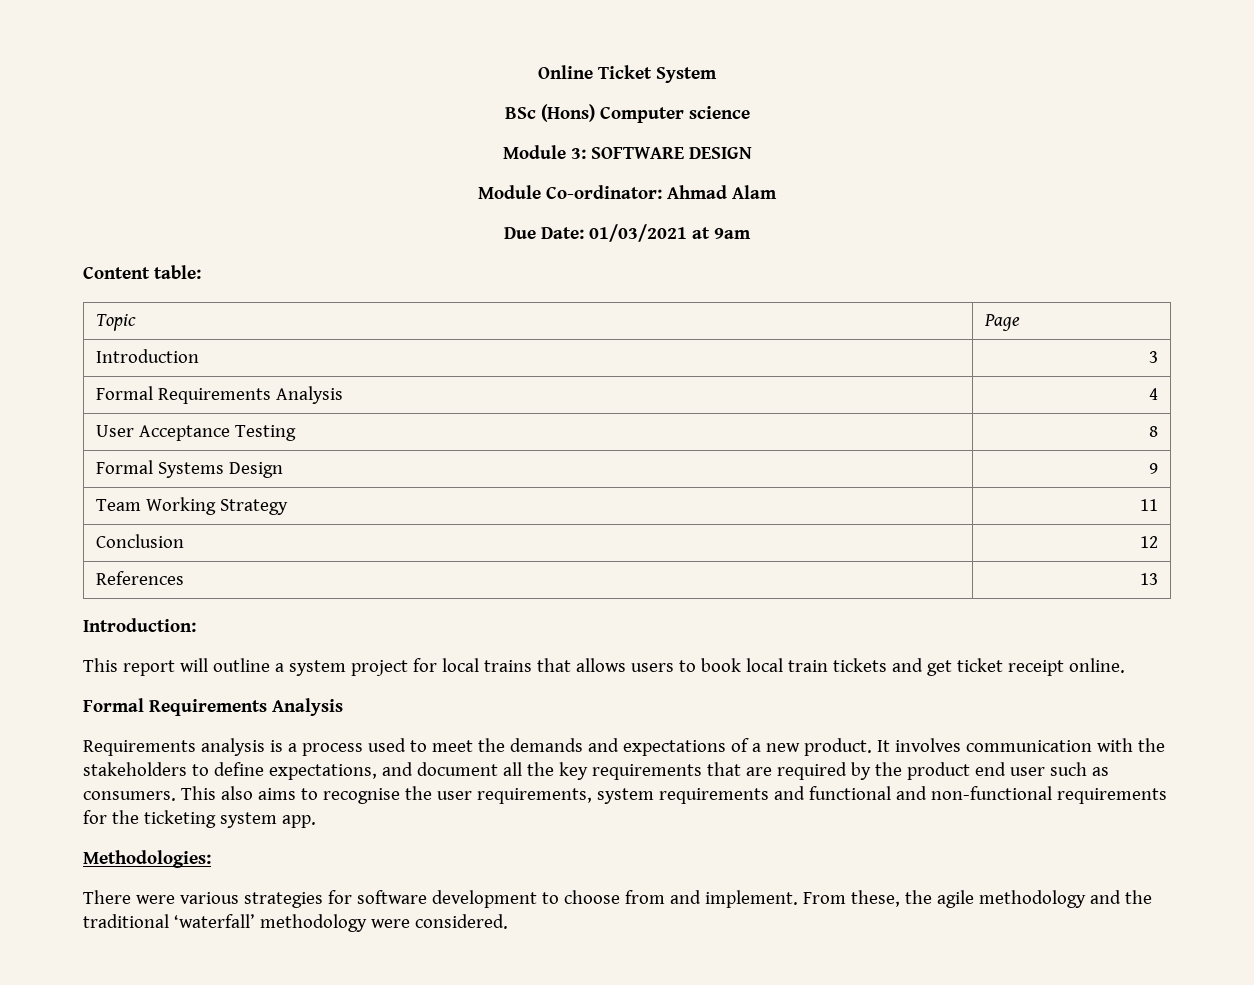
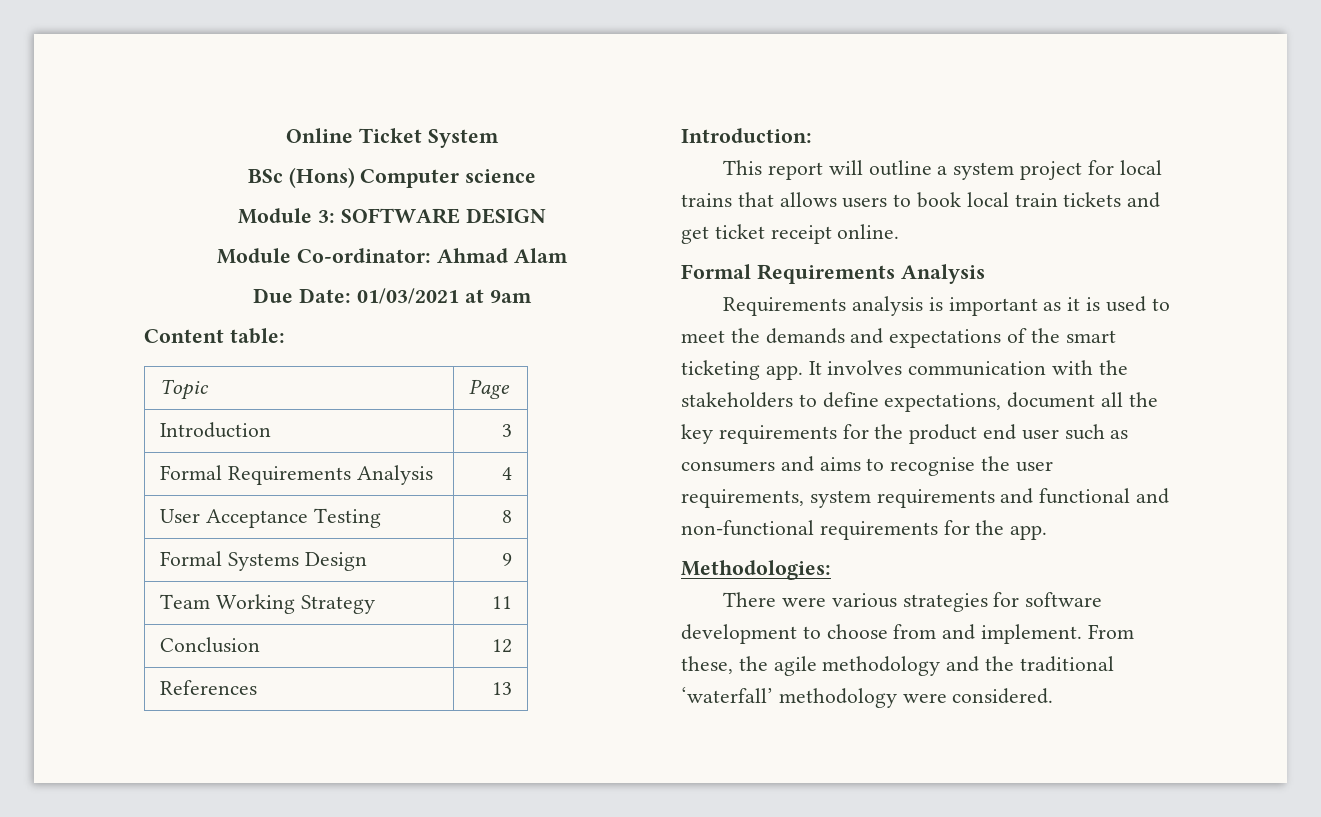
- Requirements analysis is a process used to meet the demands and expectations of a new product.
+ Requirements analysis is important as it is used to meet the demands and expectations of the smart ticketing app.
- It involves communication with the stakeholders to define expectations, and document all the key requirements that are required by the product end user such as consumers. This also aims to recognise the user requirements, system requirements and functional and non-functional requirements for the ticketing system app.
+ It involves communication with the stakeholders to define expectations, document all the key requirements for the product end user such as consumers and aims to recognise the user requirements, system requirements and functional and non-functional requirements for the app.

